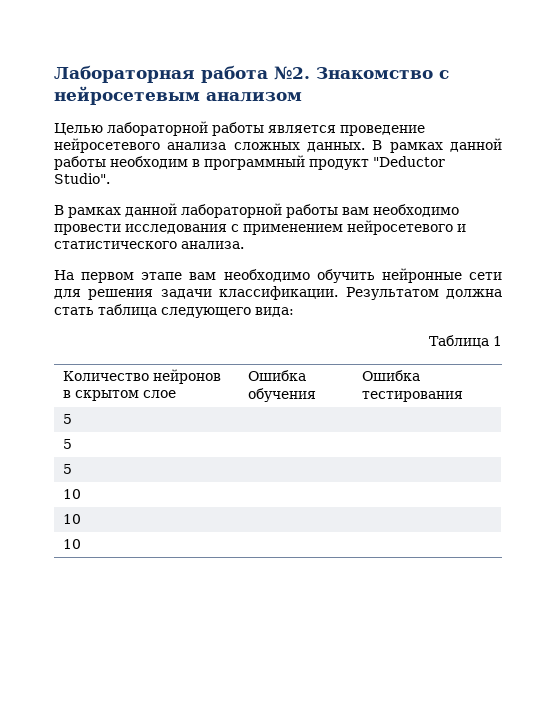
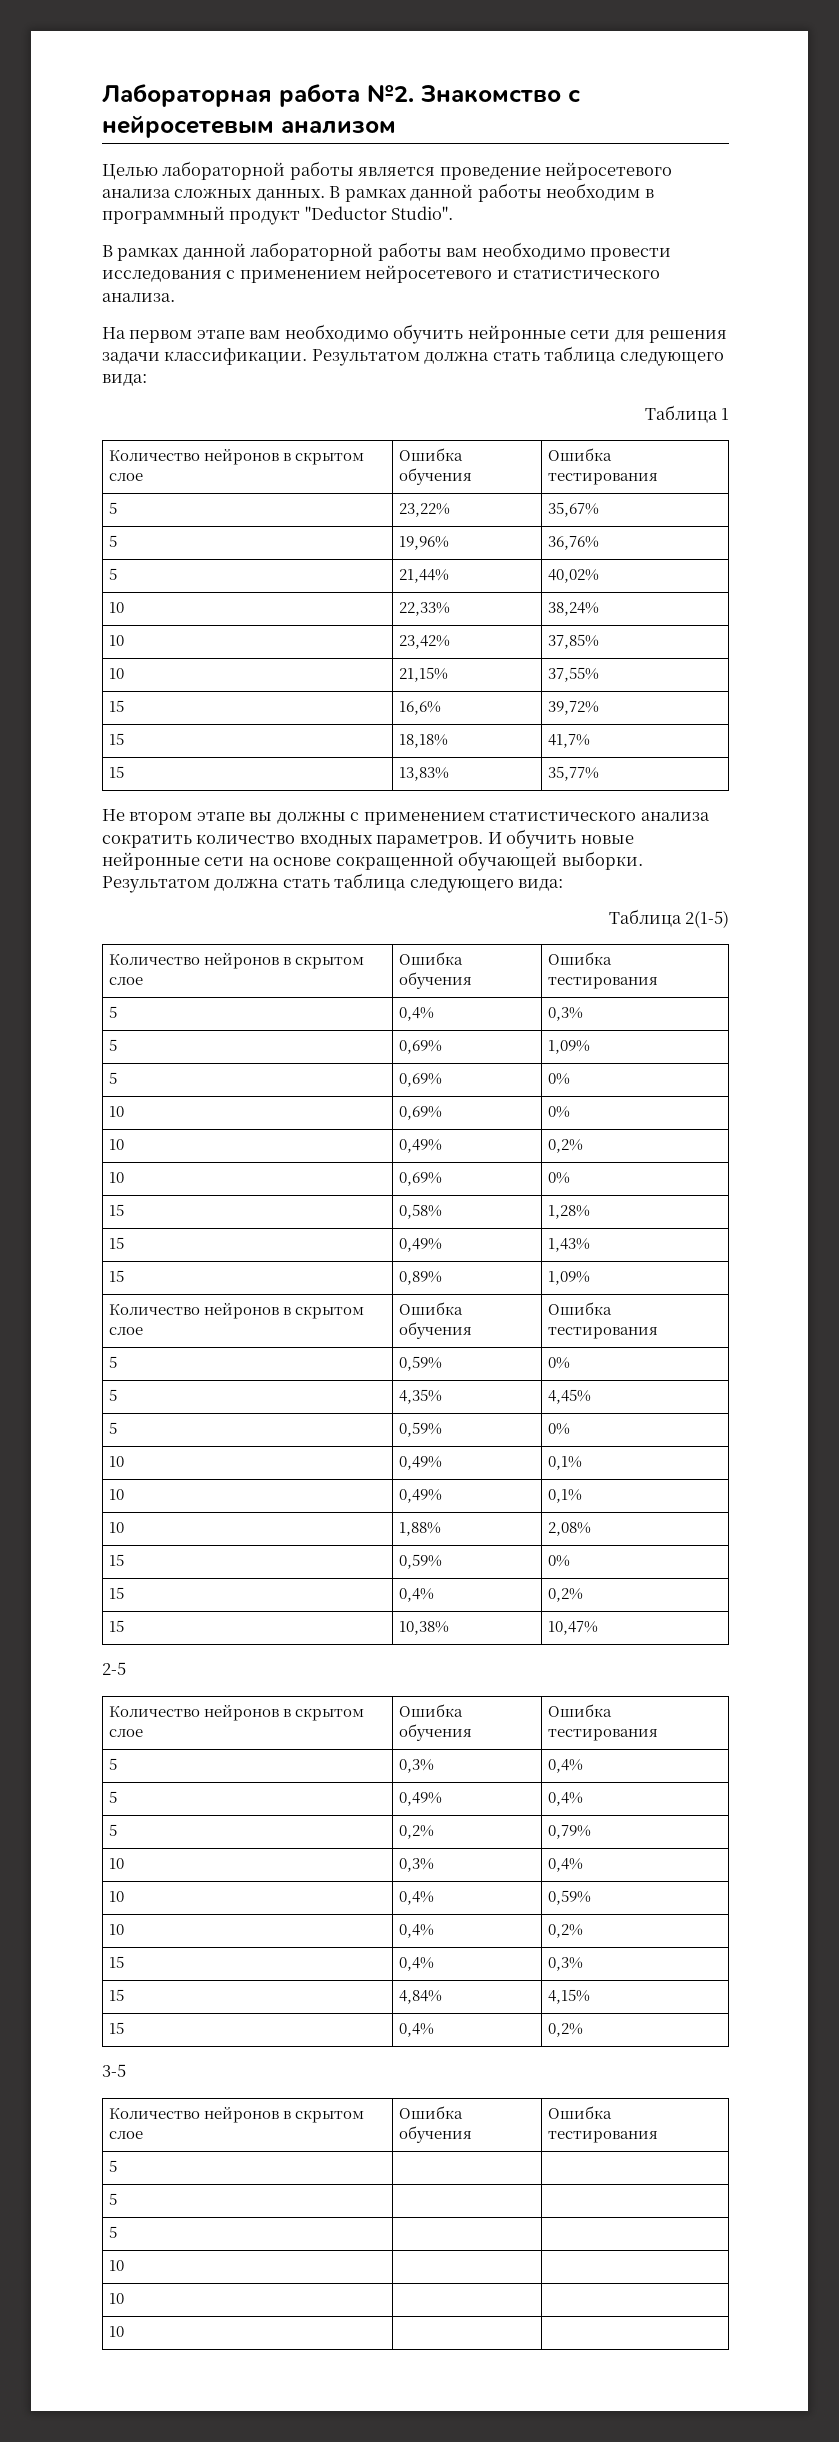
+ 5 | 23,22% | 35,67%
+ 5 | 19,96% | 36,76%
+ 5 | 21,44% | 40,02%
+ 10 | 22,33% | 38,24%
+ 10 | 23,42% | 37,85%
+ 10 | 21,15% | 37,55%
+ 15 | 16,6% | 39,72%
+ 15 | 18,18% | 41,7%
+ 15 | 13,83% | 35,77%
+ Не втором этапе вы должны с применением статистического анализа сократить количество входных параметров. И обучить новые нейронные сети на основе сокращенной обучающей выборки. Результатом должна стать таблица следующего вида:
+ Таблица 2(1-5)
+ Количество нейронов в скрытом слое | Ошибка обучения | Ошибка тестирования
+ 5 | 0,4% | 0,3%
+ 5 | 0,69% | 1,09%
+ 5 | 0,69% | 0%
+ 10 | 0,69% | 0%
+ 10 | 0,49% | 0,2%
+ 10 | 0,69% | 0%
+ 15 | 0,58% | 1,28%
+ 15 | 0,49% | 1,43%
+ 15 | 0,89% | 1,09%
+ Количество нейронов в скрытом слое | Ошибка обучения | Ошибка тестирования
+ 5 | 0,59% | 0%
+ 5 | 4,35% | 4,45%
+ 5 | 0,59% | 0%
+ 10 | 0,49% | 0,1%
+ 10 | 0,49% | 0,1%
+ 10 | 1,88% | 2,08%
+ 15 | 0,59% | 0%
+ 15 | 0,4% | 0,2%
+ 15 | 10,38% | 10,47%
+ 2-5
+ Количество нейронов в скрытом слое | Ошибка обучения | Ошибка тестирования
+ 5 | 0,3% | 0,4%
+ 5 | 0,49% | 0,4%
+ 5 | 0,2% | 0,79%
+ 10 | 0,3% | 0,4%
+ 10 | 0,4% | 0,59%
+ 10 | 0,4% | 0,2%
+ 15 | 0,4% | 0,3%
+ 15 | 4,84% | 4,15%
+ 15 | 0,4% | 0,2%
+ 3-5
+ Количество нейронов в скрытом слое | Ошибка обучения | Ошибка тестирования

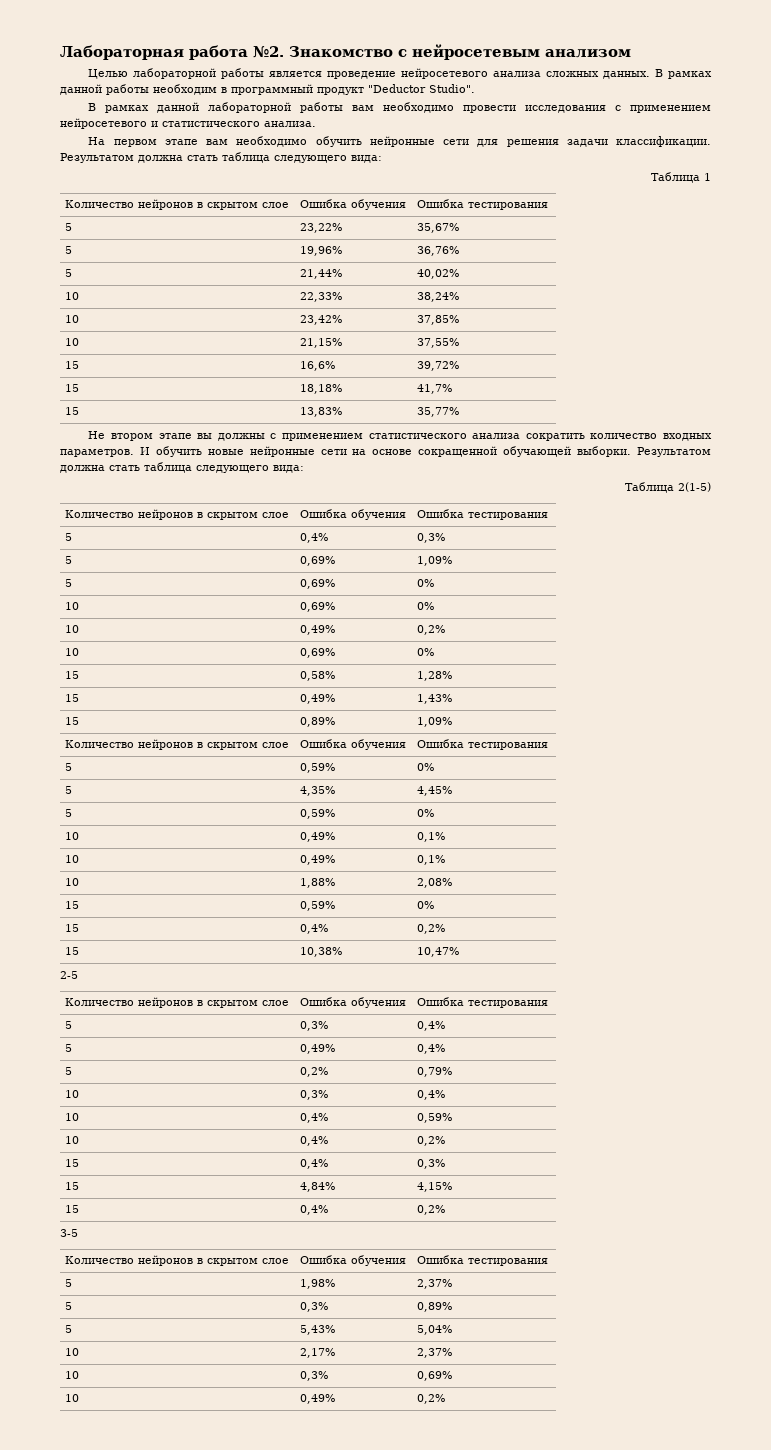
  3-5
  Количество нейронов в скрытом слое | Ошибка обучения | Ошибка тестирования
- 5 | |
- 5 | |
- 5 | |
- 10 | |
- 10 | |
- 10 | |
+ 5 | 1,98% | 2,37%
+ 5 | 0,3% | 0,89%
+ 5 | 5,43% | 5,04%
+ 10 | 2,17% | 2,37%
+ 10 | 0,3% | 0,69%
+ 10 | 0,49% | 0,2%

